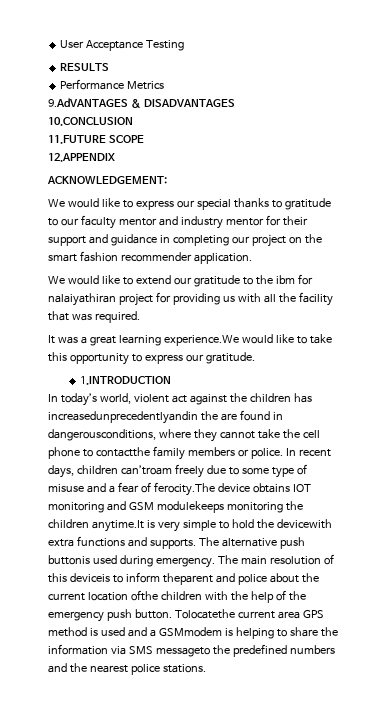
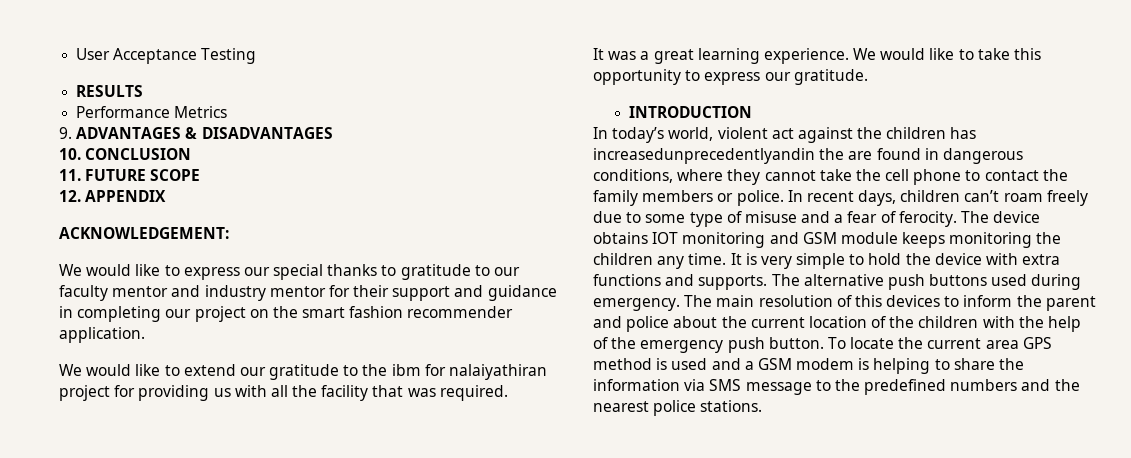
- 9.AdVANTAGES & DISADVANTAGES
+ 9. ADVANTAGES & DISADVANTAGES
- 10.CONCLUSION
- 11.FUTURE SCOPE
+ 10. CONCLUSION
+ 11. FUTURE SCOPE
- 12.APPENDIX
+ 12. APPENDIX
- It was a great learning experience.We would like to take this opportunity to express our gratitude.
+ It was a great learning experience. We would like to take this opportunity to express our gratitude.
- 1.INTRODUCTION
+ INTRODUCTION
- In today’s world, violent act against the children has increasedunprecedentlyandin the are found in dangerousconditions, where they cannot take the cell phone to contactthe family members or police.
+ In today’s world, violent act against the children has increasedunprecedentlyandin the are found in dangerous conditions, where they cannot take the cell phone to contact the family members or police.
- In recent days, children can’troam freely due to some type of misuse and a fear of ferocity.The device obtains IOT monitoring and GSM modulekeeps monitoring the children anytime.It is very simple to hold the devicewith extra functions and supports.
+ In recent days, children can’t roam freely due to some type of misuse and a fear of ferocity. The device obtains IOT monitoring and GSM module keeps monitoring the children any time. It is very simple to hold the device with extra functions and supports.
- The alternative push buttonis used during emergency.
+ The alternative push buttons used during emergency.
- The main resolution of this deviceis to inform theparent and police about the current location ofthe children with the help of the emergency push button.
+ The main resolution of this devices to inform the parent and police about the current location of the children with the help of the emergency push button.
- Tolocatethe current area GPS method is used and a GSMmodem is helping to share the information via SMS messageto the predefined numbers and the nearest police stations.
+ To locate the current area GPS method is used and a GSM modem is helping to share the information via SMS message to the predefined numbers and the nearest police stations.

